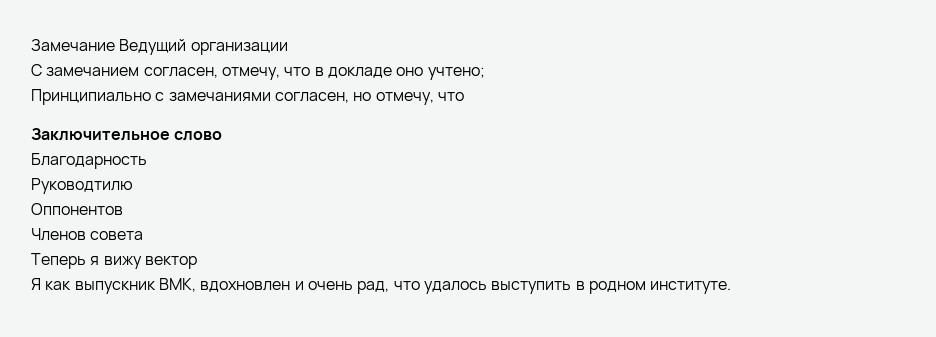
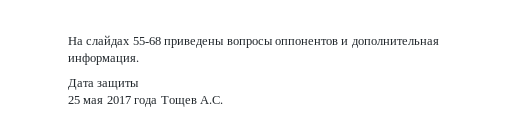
- Замечание Ведущий организации
- С замечанием согласен, отмечу, что в докладе оно учтено;
- Принципиально с замечаниями согласен, но отмечу, что
- Заключительное слово
- Благодарность
- Руководтилю
- Оппонентов
- Членов совета
- Теперь я вижу вектор
- Я как выпускник ВМК, вдохновлен и очень рад, что удалось выступить в родном институте.
+ На слайдах 55-68 приведены вопросы оппонентов и дополнительная информация.
+ Дата защиты
+ 25 мая 2017 года Тощев А.С.

